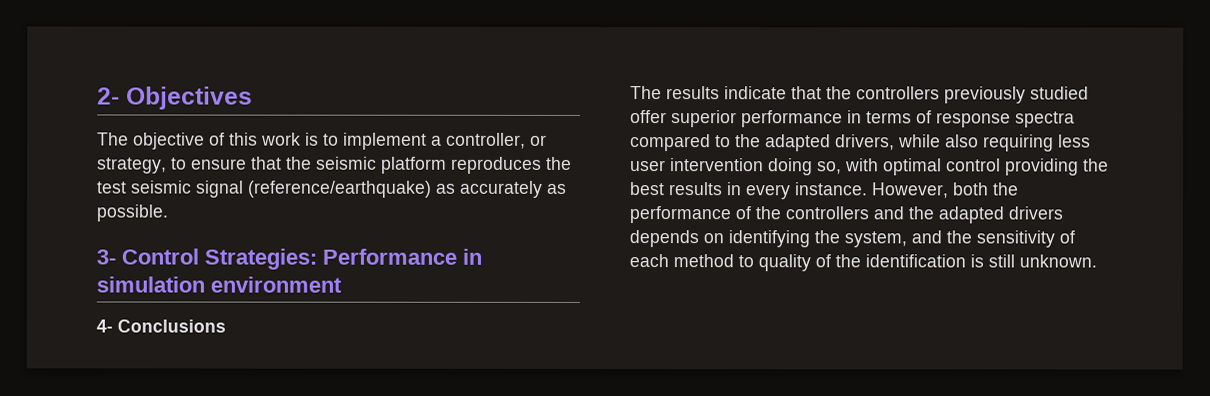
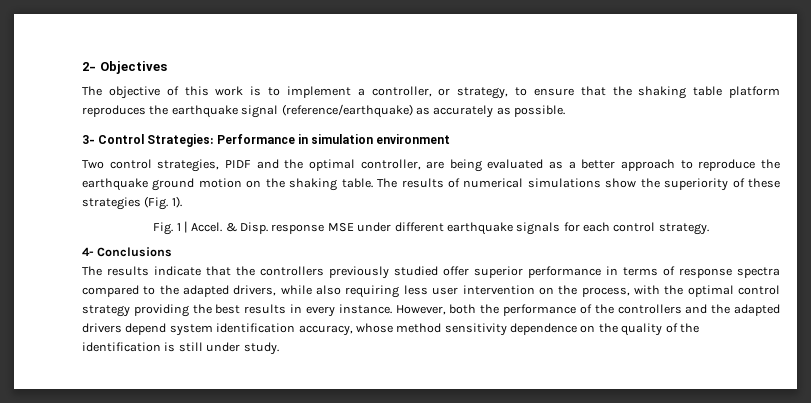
- The objective of this work is to implement a controller, or strategy, to ensure that the seismic platform reproduces the test seismic signal (reference/earthquake) as accurately as possible.
+ The objective of this work is to implement a controller, or strategy, to ensure that the shaking table platform reproduces the earthquake signal (reference/earthquake) as accurately as possible.
+ Two control strategies, PIDF and the optimal controller, are being evaluated as a better approach to reproduce the earthquake ground motion on the shaking table. The results of numerical simulations show the superiority of these strategies (Fig. 1).
+ Fig. 1 | Accel. & Disp. response MSE under different earthquake signals for each control strategy.
- The results indicate that the controllers previously studied offer superior performance in terms of response spectra compared to the adapted drivers, while also requiring less user intervention doing so, with optimal control providing the best results in every instance.
+ The results indicate that the controllers previously studied offer superior performance in terms of response spectra compared to the adapted drivers, while also requiring less user intervention on the process, with the optimal control strategy providing the best results in every instance.
- However, both the performance of the controllers and the adapted drivers depends on identifying the system, and the sensitivity of each method to quality of the identification is still unknown.
+ However, both the performance of the controllers and the adapted drivers depend system identification accuracy, whose method sensitivity dependence on the quality of the identification is still under study.

